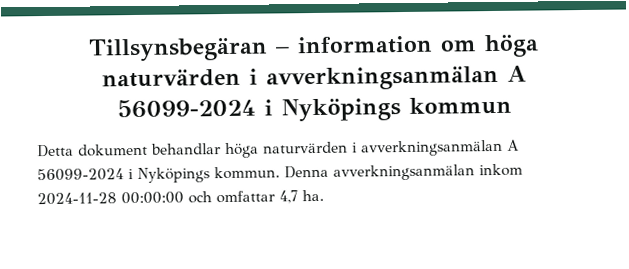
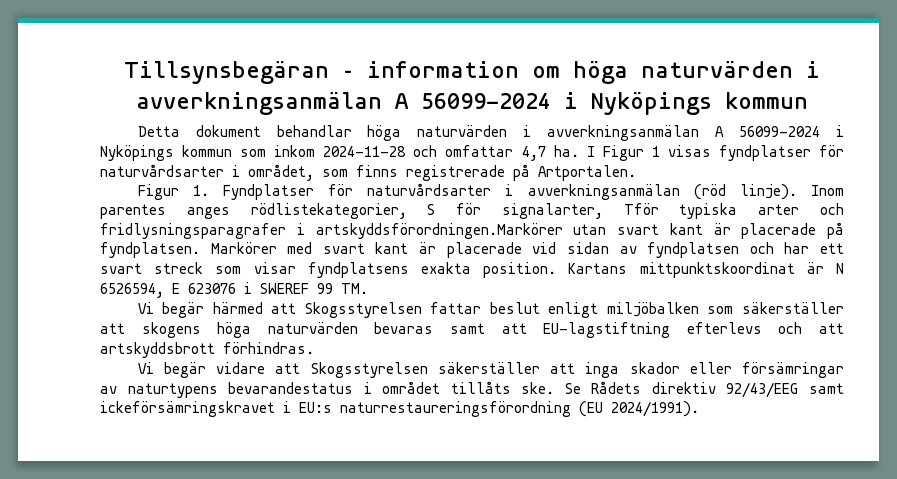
- Detta dokument behandlar höga naturvärden i avverkningsanmälan A 56099-2024 i Nyköpings kommun. Denna avverkningsanmälan inkom 2024-11-28 00:00:00 och omfattar 4,7 ha.
+ Detta dokument behandlar höga naturvärden i avverkningsanmälan A 56099-2024 i Nyköpings kommun som inkom 2024-11-28 och omfattar 4,7 ha.
+ I Figur 1 visas fyndplatser för naturvårdsarter i området, som finns registrerade på Artportalen.
+ Figur 1. Fyndplatser för naturvårdsarter i avverkningsanmälan (röd linje). Inom parentes anges rödlistekategorier, S för signalarter, Tför typiska arter och fridlysningsparagrafer i artskyddsförordningen.Markörer utan svart kant är placerade på fyndplatsen. Markörer med svart kant är placerade vid sidan av fyndplatsen och har ett svart streck som visar fyndplatsens exakta position. Kartans mittpunktskoordinat är N 6526594, E 623076 i SWEREF 99 TM.
+ Vi begär härmed att Skogsstyrelsen fattar beslut enligt miljöbalken som säkerställer att skogens höga naturvärden bevaras samt att EU-lagstiftning efterlevs och att artskyddsbrott förhindras.
+ Vi begär vidare att Skogsstyrelsen säkerställer att inga skador eller försämringar av naturtypens bevarandestatus i området tillåts ske. Se Rådets direktiv 92/43/EEG samt ickeförsämringskravet i EU:s naturrestaureringsförordning (EU 2024/1991).

